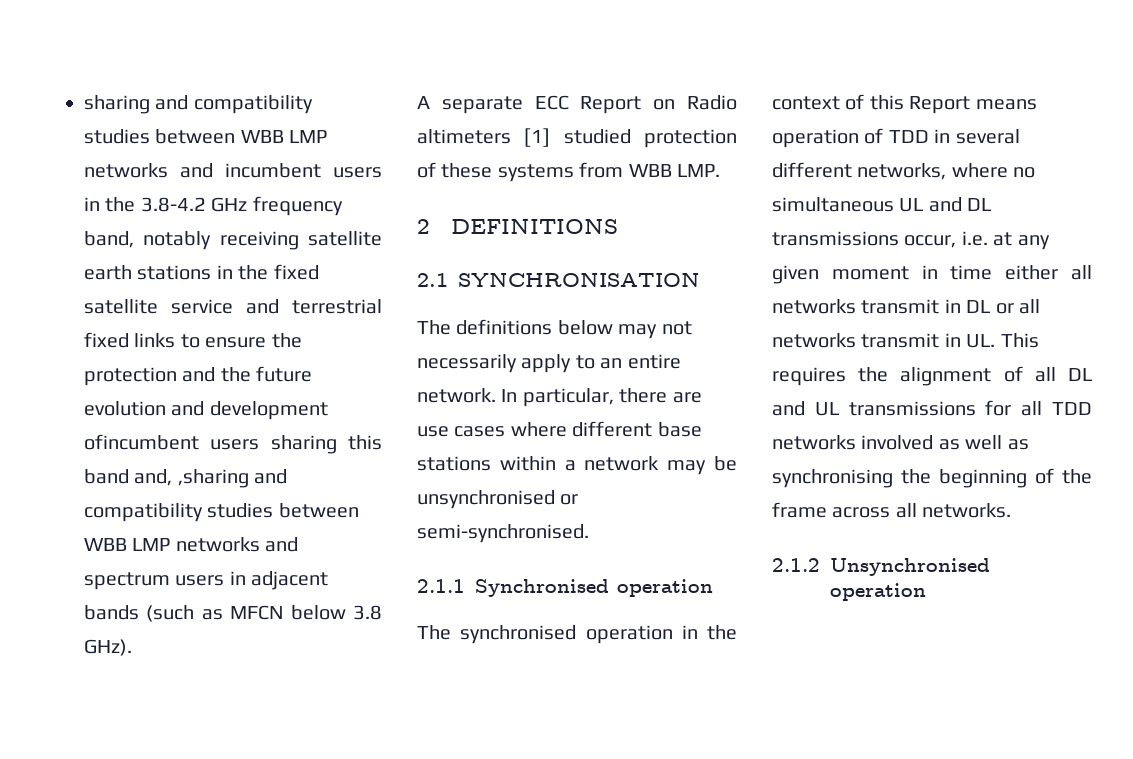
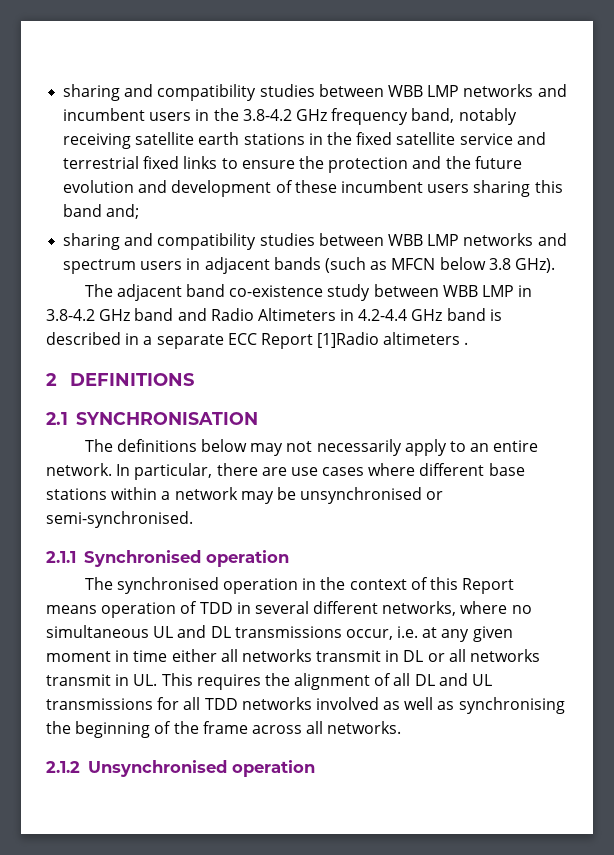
- sharing and compatibility studies between WBB LMP networks and incumbent users in the 3.8-4.2 GHz frequency band, notably receiving satellite earth stations in the fixed satellite service and terrestrial fixed links to ensure the protection and the future evolution and development ofincumbent users sharing this band and, ,sharing and compatibility studies between WBB LMP networks and spectrum users in adjacent bands (such as MFCN below 3.8 GHz).
+ sharing and compatibility studies between WBB LMP networks and incumbent users in the 3.8-4.2 GHz frequency band, notably receiving satellite earth stations in the fixed satellite service and terrestrial fixed links to ensure the protection and the future evolution and development of these incumbent users sharing this band and;
+ sharing and compatibility studies between WBB LMP networks and spectrum users in adjacent bands (such as MFCN below 3.8 GHz).
- A separate ECC Report on Radio altimeters [1] studied protection of these systems from WBB LMP.
+ The adjacent band co-existence study between WBB LMP in 3.8-4.2 GHz band and Radio Altimeters in 4.2-4.4 GHz band is described in a separate ECC Report [1]Radio altimeters .

